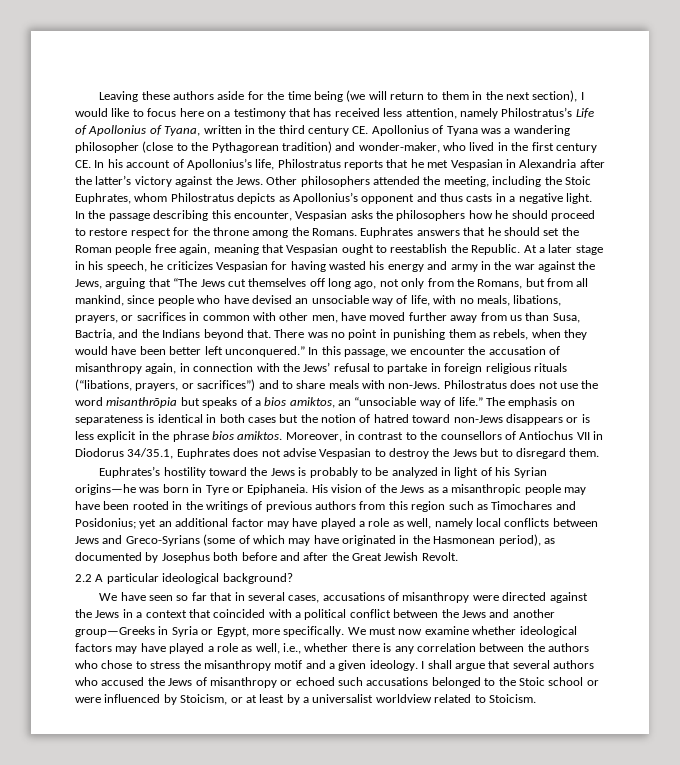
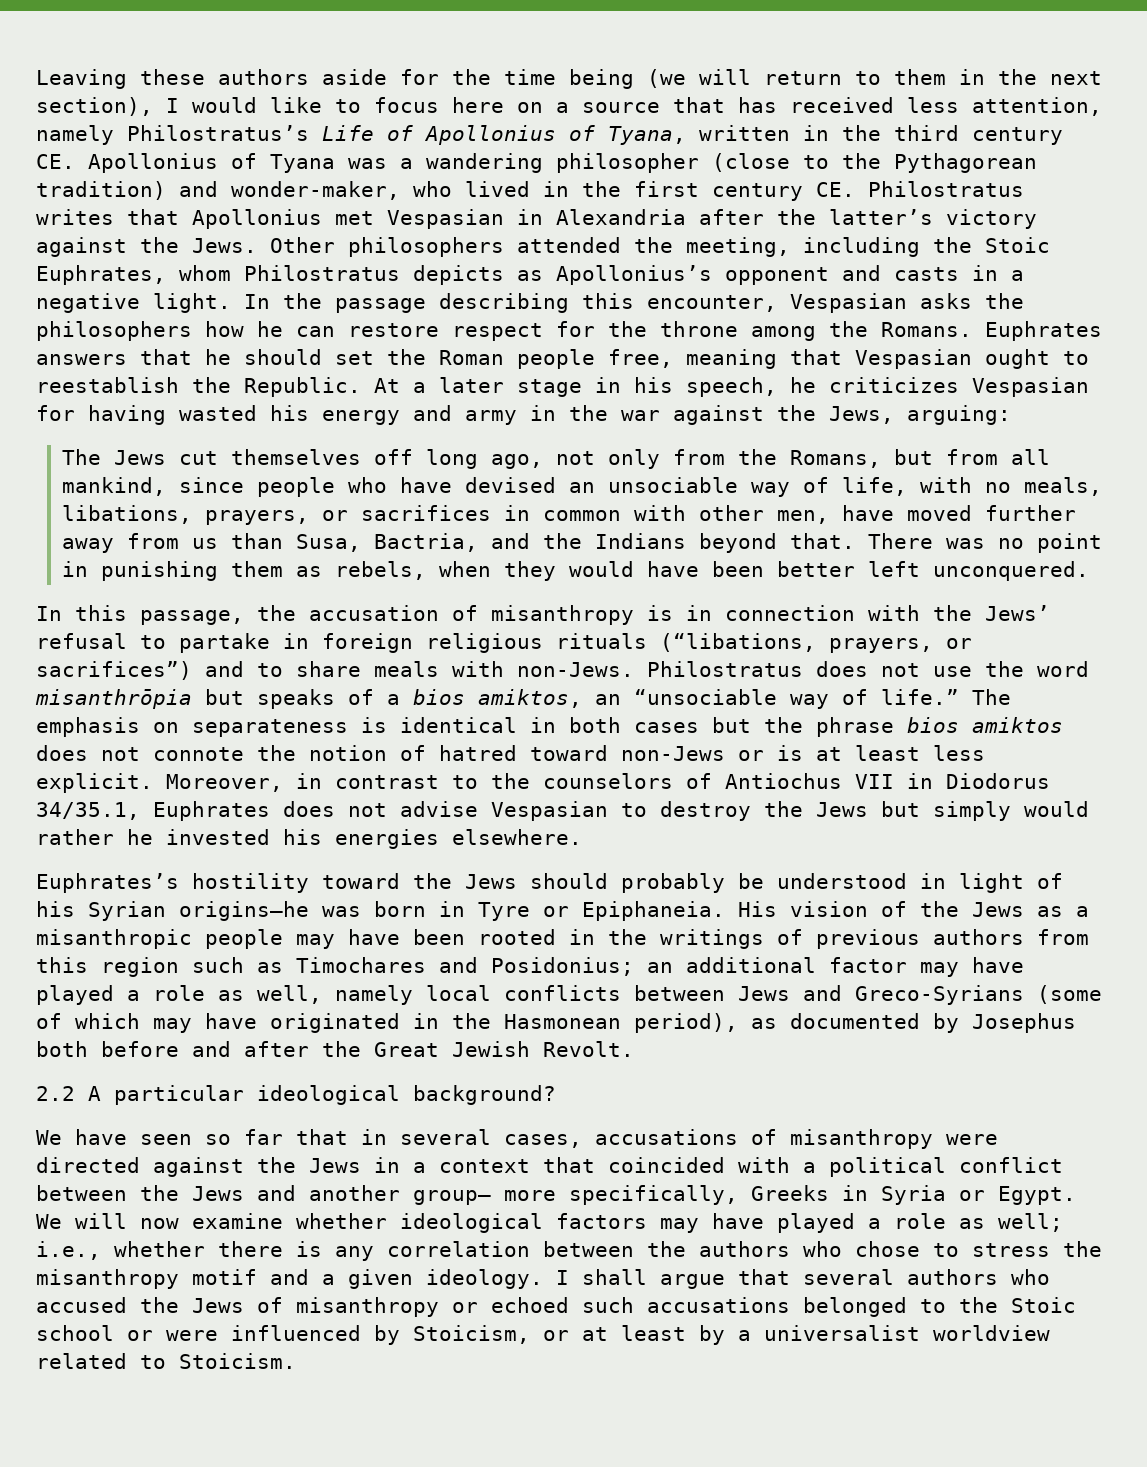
- Leaving these authors aside for the time being (we will return to them in the next section), I would like to focus here on a testimony that has received less attention, namely Philostratus’s Life of Apollonius of Tyana, written in the third century CE. Apollonius of Tyana was a wandering philosopher (close to the Pythagorean tradition) and wonder-maker, who lived in the first century CE. In his account of Apollonius’s life, Philostratus reports that he met Vespasian in Alexandria after the latter’s victory against the Jews.
+ Leaving these authors aside for the time being (we will return to them in the next section), I would like to focus here on a source that has received less attention, namely Philostratus’s Life of Apollonius of Tyana, written in the third century CE. Apollonius of Tyana was a wandering philosopher (close to the Pythagorean tradition) and wonder-maker, who lived in the first century CE. Philostratus writes that Apollonius met Vespasian in Alexandria after the latter’s victory against the Jews.
- Other philosophers attended the meeting, including the Stoic Euphrates, whom Philostratus depicts as Apollonius’s opponent and thus casts in a negative light.
+ Other philosophers attended the meeting, including the Stoic Euphrates, whom Philostratus depicts as Apollonius’s opponent and casts in a negative light.
- In the passage describing this encounter, Vespasian asks the philosophers how he should proceed to restore respect for the throne among the Romans.
+ In the passage describing this encounter, Vespasian asks the philosophers how he can restore respect for the throne among the Romans.
- Euphrates answers that he should set the Roman people free again, meaning that Vespasian ought to reestablish the Republic.
+ Euphrates answers that he should set the Roman people free, meaning that Vespasian ought to reestablish the Republic.
- At a later stage in his speech, he criticizes Vespasian for having wasted his energy and army in the war against the Jews, arguing that “The Jews cut themselves off long ago, not only from the Romans, but from all mankind, since people who have devised an unsociable way of life, with no meals, libations, prayers, or sacrifices in common with other men, have moved further away from us than Susa, Bactria, and the Indians beyond that.
+ At a later stage in his speech, he criticizes Vespasian for having wasted his energy and army in the war against the Jews, arguing:
+ The Jews cut themselves off long ago, not only from the Romans, but from all mankind, since people who have devised an unsociable way of life, with no meals, libations, prayers, or sacrifices in common with other men, have moved further away from us than Susa, Bactria, and the Indians beyond that.
- There was no point in punishing them as rebels, when they would have been better left unconquered.” In this passage, we encounter the accusation of misanthropy again, in connection with the Jews’ refusal to partake in foreign religious rituals (“libations, prayers, or sacrifices”) and to share meals with non-Jews.
+ There was no point in punishing them as rebels, when they would have been better left unconquered.
+ In this passage, the accusation of misanthropy is in connection with the Jews’ refusal to partake in foreign religious rituals (“libations, prayers, or sacrifices”) and to share meals with non-Jews.
- The emphasis on separateness is identical in both cases but the notion of hatred toward non-Jews disappears or is less explicit in the phrase bios amiktos.
+ The emphasis on separateness is identical in both cases but the phrase bios amiktos does not connote the notion of hatred toward non-Jews or is at least less explicit.
- Moreover, in contrast to the counsellors of Antiochus VII in Diodorus 34/35.1, Euphrates does not advise Vespasian to destroy the Jews but to disregard them.
+ Moreover, in contrast to the counselors of Antiochus VII in Diodorus 34/35.1, Euphrates does not advise Vespasian to destroy the Jews but simply would rather he invested his energies elsewhere.
- Euphrates’s hostility toward the Jews is probably to be analyzed in light of his Syrian origins—he was born in Tyre or Epiphaneia.
+ Euphrates’s hostility toward the Jews should probably be understood in light of his Syrian origins—he was born in Tyre or Epiphaneia.
- yet an additional factor may have played a role as well, namely local conflicts between Jews and Greco-Syrians (some of which may have originated in the Hasmonean period), as documented by Josephus both before and after the Great Jewish Revolt.
+ an additional factor may have played a role as well, namely local conflicts between Jews and Greco-Syrians (some of which may have originated in the Hasmonean period), as documented by Josephus both before and after the Great Jewish Revolt.
- We have seen so far that in several cases, accusations of misanthropy were directed against the Jews in a context that coincided with a political conflict between the Jews and another group—Greeks in Syria or Egypt, more specifically. We must now examine whether ideological factors may have played a role as well, i.e., whether there is any correlation between the authors who chose to stress the misanthropy motif and a given ideology.
+ We have seen so far that in several cases, accusations of misanthropy were directed against the Jews in a context that coincided with a political conflict between the Jews and another group— more specifically, Greeks in Syria or Egypt. We will now examine whether ideological factors may have played a role as well; i.e., whether there is any correlation between the authors who chose to stress the misanthropy motif and a given ideology.

